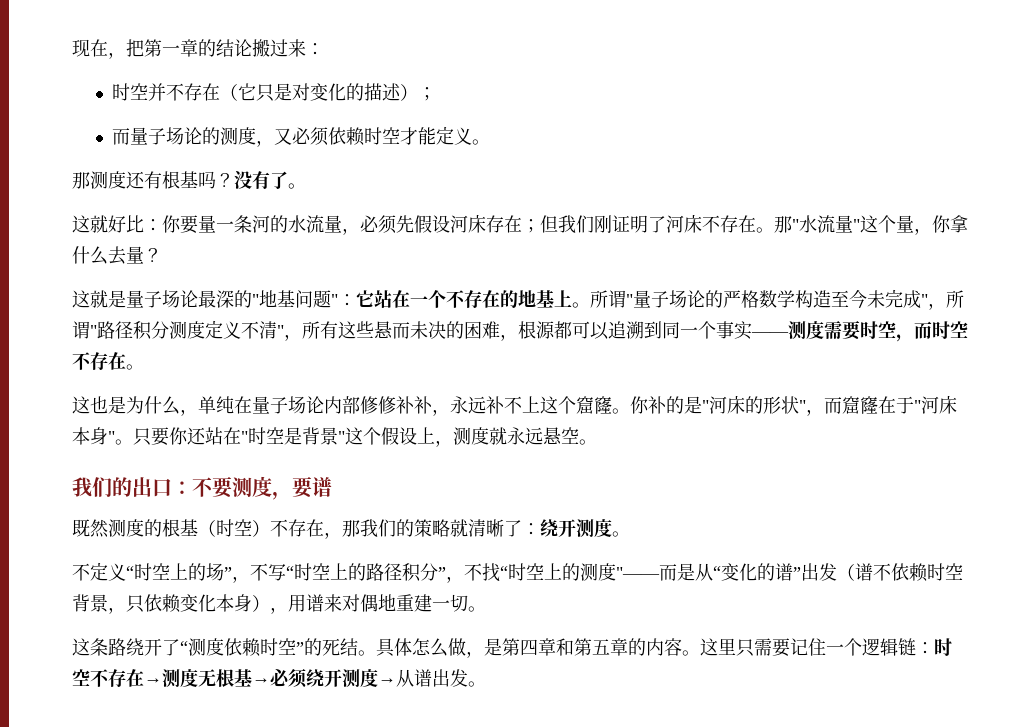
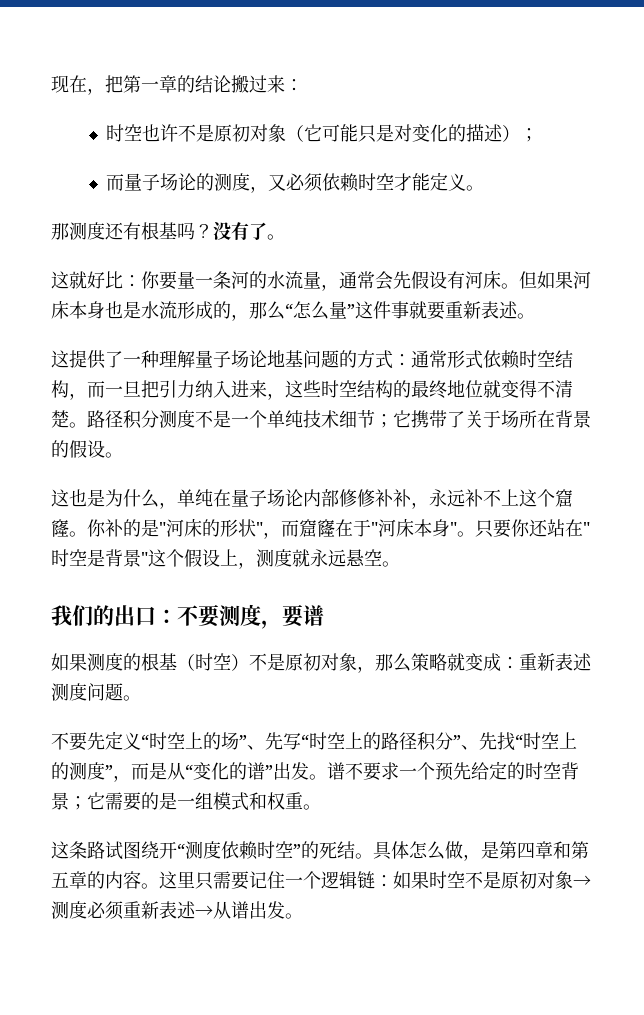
- 时空并不存在（它只是对变化的描述）；
+ 时空也许不是原初对象（它可能只是对变化的描述）；
- 这就好比：你要量一条河的水流量，必须先假设河床存在；但我们刚证明了河床不存在。那"水流量"这个量，你拿什么去量？
- 这就是量子场论最深的"地基问题"：它站在一个不存在的地基上。所谓"量子场论的严格数学构造至今未完成"，所谓"路径积分测度定义不清"，所有这些悬而未决的困难，根源都可以追溯到同一个事实——测度需要时空，而时空不存在。
+ 这就好比：你要量一条河的水流量，通常会先假设有河床。但如果河床本身也是水流形成的，那么“怎么量”这件事就要重新表述。
+ 这提供了一种理解量子场论地基问题的方式：通常形式依赖时空结构，而一旦把引力纳入进来，这些时空结构的最终地位就变得不清楚。路径积分测度不是一个单纯技术细节；它携带了关于场所在背景的假设。
- 既然测度的根基（时空）不存在，那我们的策略就清晰了：绕开测度。
+ 如果测度的根基（时空）不是原初对象，那么策略就变成：重新表述测度问题。
- 不定义“时空上的场”，不写“时空上的路径积分”，不找“时空上的测度"——而是从“变化的谱”出发（谱不依赖时空背景，只依赖变化本身），用谱来对偶地重建一切。
+ 不要先定义“时空上的场”、先写“时空上的路径积分”、先找“时空上的测度”，而是从“变化的谱”出发。谱不要求一个预先给定的时空背景；它需要的是一组模式和权重。
- 这条路绕开了“测度依赖时空”的死结。
+ 这条路试图绕开“测度依赖时空”的死结。
- 这里只需要记住一个逻辑链：时空不存在→测度无根基→必须绕开测度→从谱出发。
+ 这里只需要记住一个逻辑链：如果时空不是原初对象→测度必须重新表述→从谱出发。

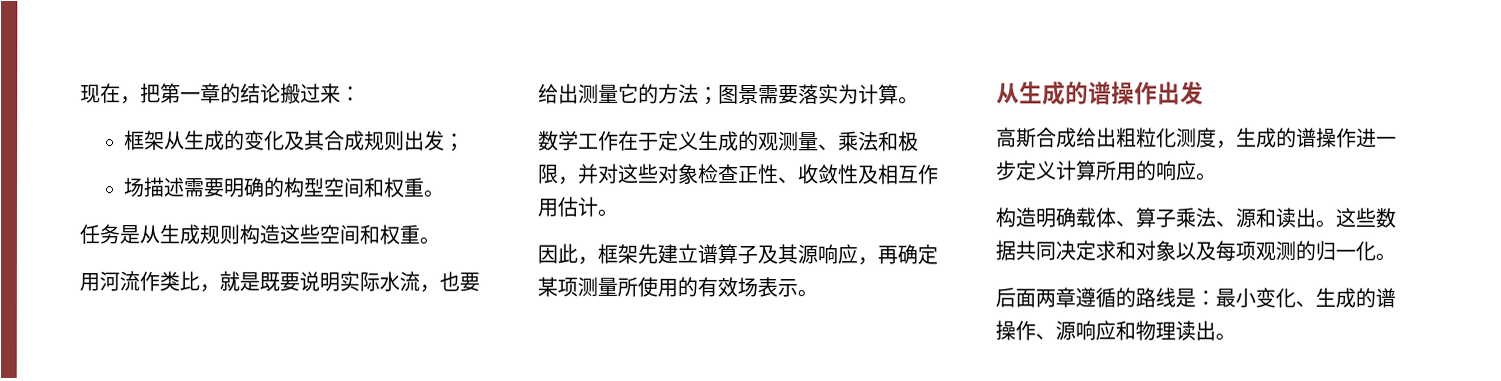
- 时空也许不是原初对象（它可能只是对变化的描述）；
- 而量子场论的测度，又必须依赖时空才能定义。
- 那测度还有根基吗？没有了。
- 这就好比：你要量一条河的水流量，通常会先假设有河床。但如果河床本身也是水流形成的，那么“怎么量”这件事就要重新表述。
- 这提供了一种理解量子场论地基问题的方式：通常形式依赖时空结构，而一旦把引力纳入进来，这些时空结构的最终地位就变得不清楚。路径积分测度不是一个单纯技术细节；它携带了关于场所在背景的假设。
- 这也是为什么，单纯在量子场论内部修修补补，永远补不上这个窟窿。你补的是"河床的形状"，而窟窿在于"河床本身"。只要你还站在"时空是背景"这个假设上，测度就永远悬空。
- 我们的出口：不要测度，要谱
- 如果测度的根基（时空）不是原初对象，那么策略就变成：重新表述测度问题。
- 不要先定义“时空上的场”、先写“时空上的路径积分”、先找“时空上的测度”，而是从“变化的谱”出发。谱不要求一个预先给定的时空背景；它需要的是一组模式和权重。
- 这条路试图绕开“测度依赖时空”的死结。具体怎么做，是第四章和第五章的内容。这里只需要记住一个逻辑链：如果时空不是原初对象→测度必须重新表述→从谱出发。
+ 框架从生成的变化及其合成规则出发；
+ 场描述需要明确的构型空间和权重。
+ 任务是从生成规则构造这些空间和权重。
+ 用河流作类比，就是既要说明实际水流，也要给出测量它的方法；图景需要落实为计算。
+ 数学工作在于定义生成的观测量、乘法和极限，并对这些对象检查正性、收敛性及相互作用估计。
+ 因此，框架先建立谱算子及其源响应，再确定某项测量所使用的有效场表示。
+ 从生成的谱操作出发
+ 高斯合成给出粗粒化测度，生成的谱操作进一步定义计算所用的响应。
+ 构造明确载体、算子乘法、源和读出。这些数据共同决定求和对象以及每项观测的归一化。
+ 后面两章遵循的路线是：最小变化、生成的谱操作、源响应和物理读出。

